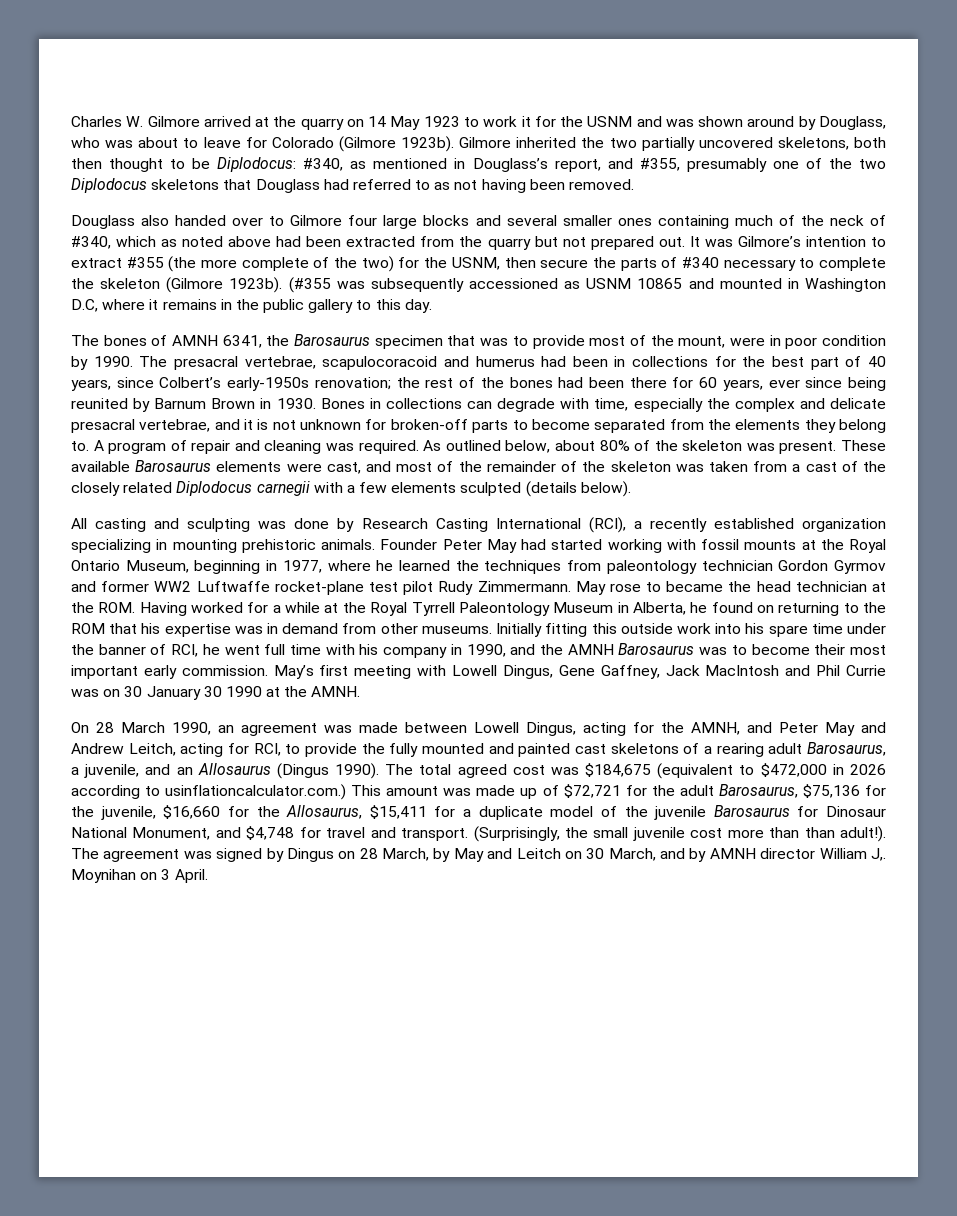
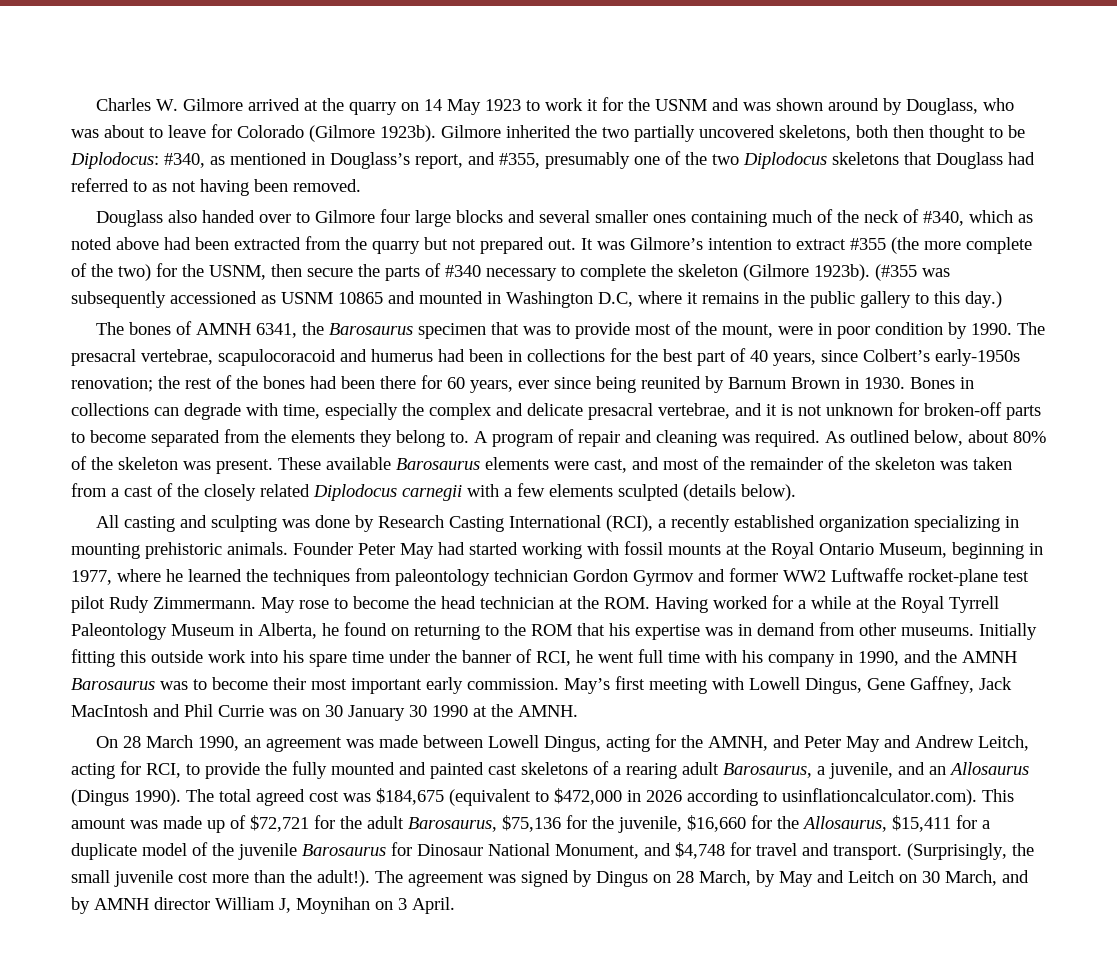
- (#355 was subsequently accessioned as USNM 10865 and mounted in Washington D.C, where it remains in the public gallery to this day.
+ (#355 was subsequently accessioned as USNM 10865 and mounted in Washington D.C, where it remains in the public gallery to this day.)
- May rose to became the head technician at the ROM. Having worked for a while at the Royal Tyrrell Paleontology Museum in Alberta, he found on returning to the ROM that his expertise was in demand from other museums.
+ May rose to become the head technician at the ROM. Having worked for a while at the Royal Tyrrell Paleontology Museum in Alberta, he found on returning to the ROM that his expertise was in demand from other museums.
- The total agreed cost was $184,675 (equivalent to $472,000 in 2026 according to usinflationcalculator.com.) This amount was made up of $72,721 for the adult Barosaurus, $75,136 for the juvenile, $16,660 for the Allosaurus, $15,411 for a duplicate model of the juvenile Barosaurus for Dinosaur National Monument, and $4,748 for travel and transport.
+ The total agreed cost was $184,675 (equivalent to $472,000 in 2026 according to usinflationcalculator.com). This amount was made up of $72,721 for the adult Barosaurus, $75,136 for the juvenile, $16,660 for the Allosaurus, $15,411 for a duplicate model of the juvenile Barosaurus for Dinosaur National Monument, and $4,748 for travel and transport.
- (Surprisingly, the small juvenile cost more than than adult!).
+ (Surprisingly, the small juvenile cost more than the adult!).
- The agreement was signed by Dingus on 28 March, by May and Leitch on 30 March, and by AMNH director William J,. Moynihan on 3 April.
+ The agreement was signed by Dingus on 28 March, by May and Leitch on 30 March, and by AMNH director William J, Moynihan on 3 April.

